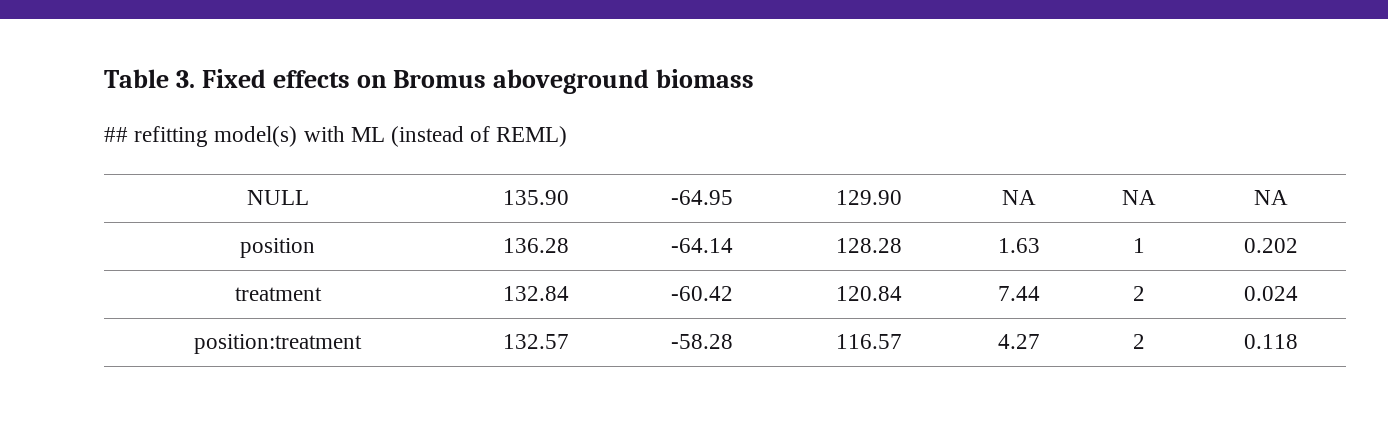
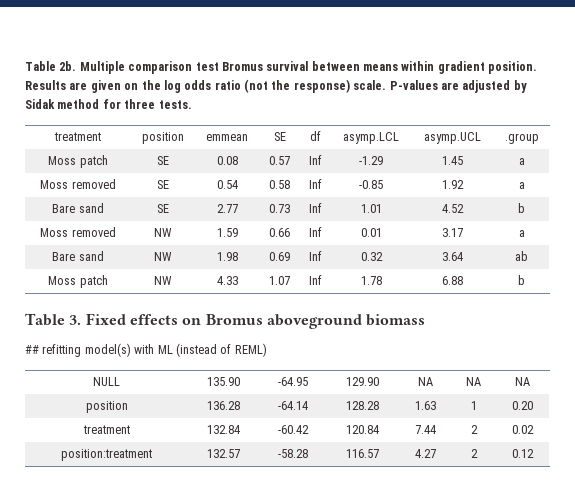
+ Table 2b. Multiple comparison test Bromus survival between means within gradient position. Results are given on the log odds ratio (not the response) scale. P-values are adjusted by Sidak method for three tests.
+ treatment | position | emmean | SE | df | asymp.LCL | asymp.UCL | .group
+ Moss patch | SE | 0.08 | 0.57 | Inf | -1.29 | 1.45 | a
+ Moss removed | SE | 0.54 | 0.58 | Inf | -0.85 | 1.92 | a
+ Bare sand | SE | 2.77 | 0.73 | Inf | 1.01 | 4.52 | b
+ Moss removed | NW | 1.59 | 0.66 | Inf | 0.01 | 3.17 | a
+ Bare sand | NW | 1.98 | 0.69 | Inf | 0.32 | 3.64 | ab
+ Moss patch | NW | 4.33 | 1.07 | Inf | 1.78 | 6.88 | b
- position | 136.28 | -64.14 | 128.28 | 1.63 | 1 | 0.202
+ position | 136.28 | -64.14 | 128.28 | 1.63 | 1 | 0.20
- treatment | 132.84 | -60.42 | 120.84 | 7.44 | 2 | 0.024
+ treatment | 132.84 | -60.42 | 120.84 | 7.44 | 2 | 0.02
- position:treatment | 132.57 | -58.28 | 116.57 | 4.27 | 2 | 0.118
+ position:treatment | 132.57 | -58.28 | 116.57 | 4.27 | 2 | 0.12

